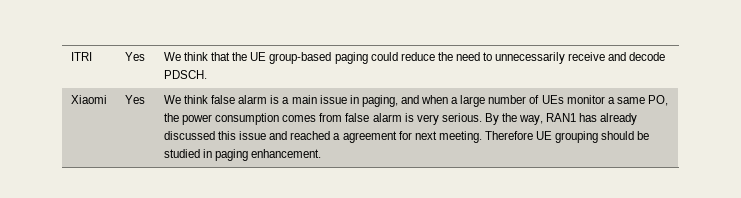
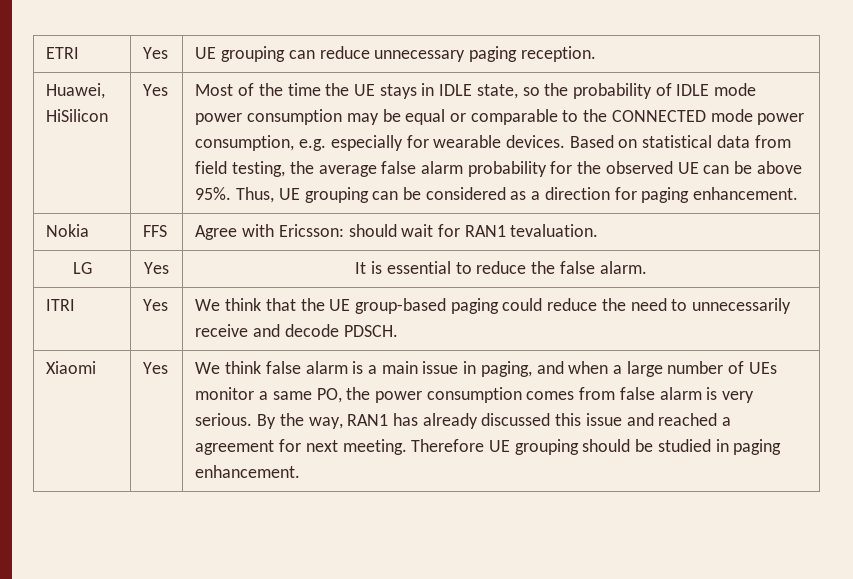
+ ETRI | Yes | UE grouping can reduce unnecessary paging reception.
+ Huawei, HiSilicon | Yes | Most of the time the UE stays in IDLE state, so the probability of IDLE mode power consumption may be equal or comparable to the CONNECTED mode power consumption, e.g. especially for wearable devices. Based on statistical data from field testing, the average false alarm probability for the observed UE can be above 95%. Thus, UE grouping can be considered as a direction for paging enhancement.
+ Nokia | FFS | Agree with Ericsson: should wait for RAN1 tevaluation.
+ LG | Yes | It is essential to reduce the false alarm.

